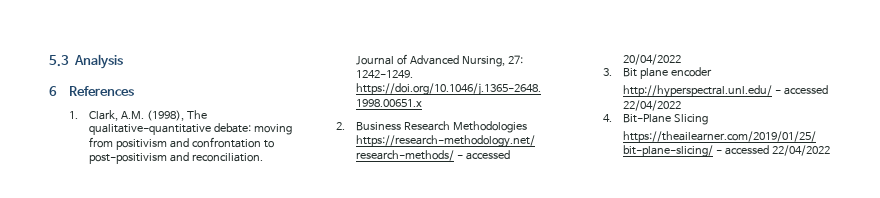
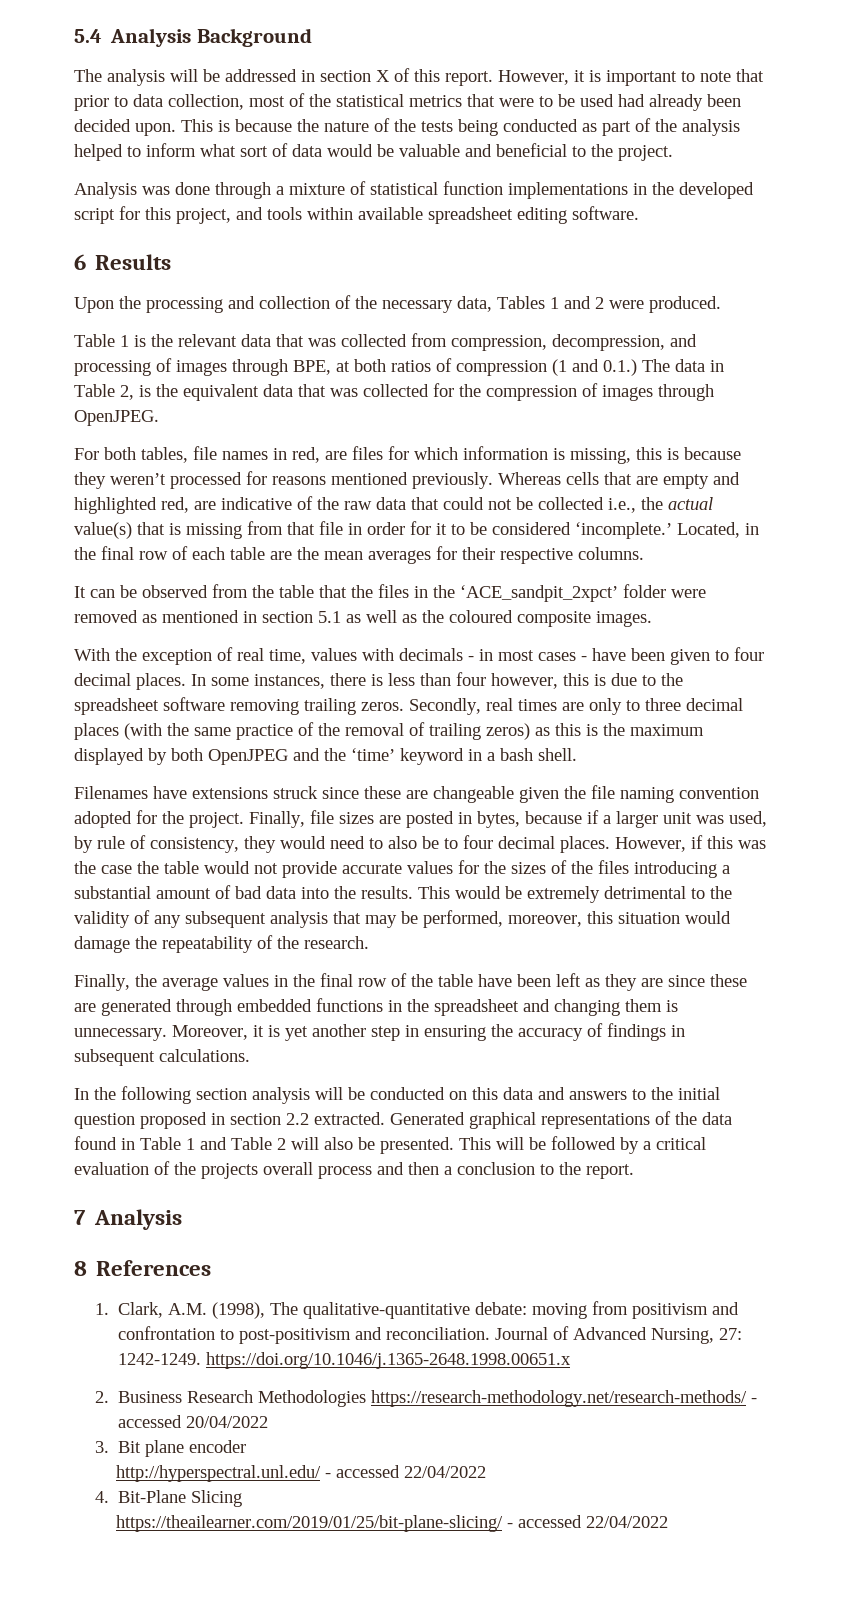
- 5.3 Analysis
+ 5.4 Analysis Background
+ The analysis will be addressed in section X of this report. However, it is important to note that prior to data collection, most of the statistical metrics that were to be used had already been decided upon. This is because the nature of the tests being conducted as part of the analysis helped to inform what sort of data would be valuable and beneficial to the project.
+ Analysis was done through a mixture of statistical function implementations in the developed script for this project, and tools within available spreadsheet editing software.
+ 6 Results
+ Upon the processing and collection of the necessary data, Tables 1 and 2 were produced.
+ Table 1 is the relevant data that was collected from compression, decompression, and processing of images through BPE, at both ratios of compression (1 and 0.1.) The data in Table 2, is the equivalent data that was collected for the compression of images through OpenJPEG.
+ For both tables, file names in red, are files for which information is missing, this is because they weren’t processed for reasons mentioned previously. Whereas cells that are empty and highlighted red, are indicative of the raw data that could not be collected i.e., the actual value(s) that is missing from that file in order for it to be considered ‘incomplete.’ Located, in the final row of each table are the mean averages for their respective columns.
+ It can be observed from the table that the files in the ‘ACE_sandpit_2xpct’ folder were removed as mentioned in section 5.1 as well as the coloured composite images.
+ With the exception of real time, values with decimals - in most cases - have been given to four decimal places. In some instances, there is less than four however, this is due to the spreadsheet software removing trailing zeros. Secondly, real times are only to three decimal places (with the same practice of the removal of trailing zeros) as this is the maximum displayed by both OpenJPEG and the ‘time’ keyword in a bash shell.
+ Filenames have extensions struck since these are changeable given the file naming convention adopted for the project. Finally, file sizes are posted in bytes, because if a larger unit was used, by rule of consistency, they would need to also be to four decimal places. However, if this was the case the table would not provide accurate values for the sizes of the files introducing a substantial amount of bad data into the results. This would be extremely detrimental to the validity of any subsequent analysis that may be performed, moreover, this situation would damage the repeatability of the research.
+ Finally, the average values in the final row of the table have been left as they are since these are generated through embedded functions in the spreadsheet and changing them is unnecessary. Moreover, it is yet another step in ensuring the accuracy of findings in subsequent calculations.
+ In the following section analysis will be conducted on this data and answers to the initial question proposed in section 2.2 extracted. Generated graphical representations of the data found in Table 1 and Table 2 will also be presented. This will be followed by a critical evaluation of the projects overall process and then a conclusion to the report.
+ 7 Analysis
- 6 References
+ 8 References

